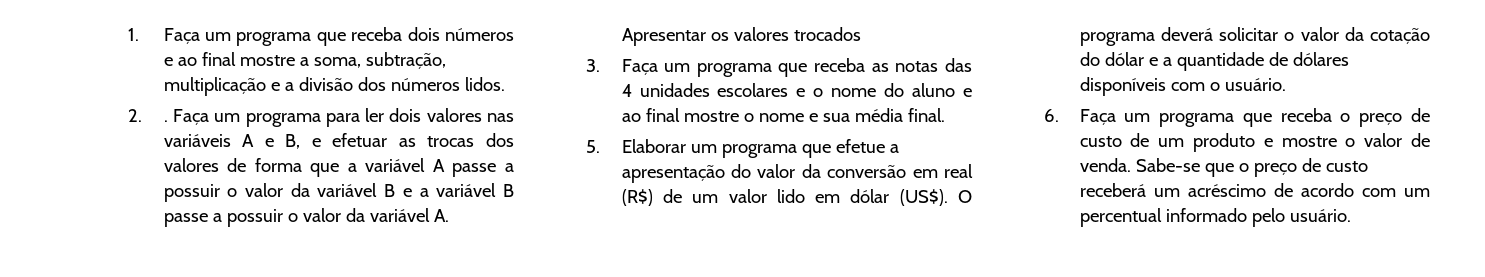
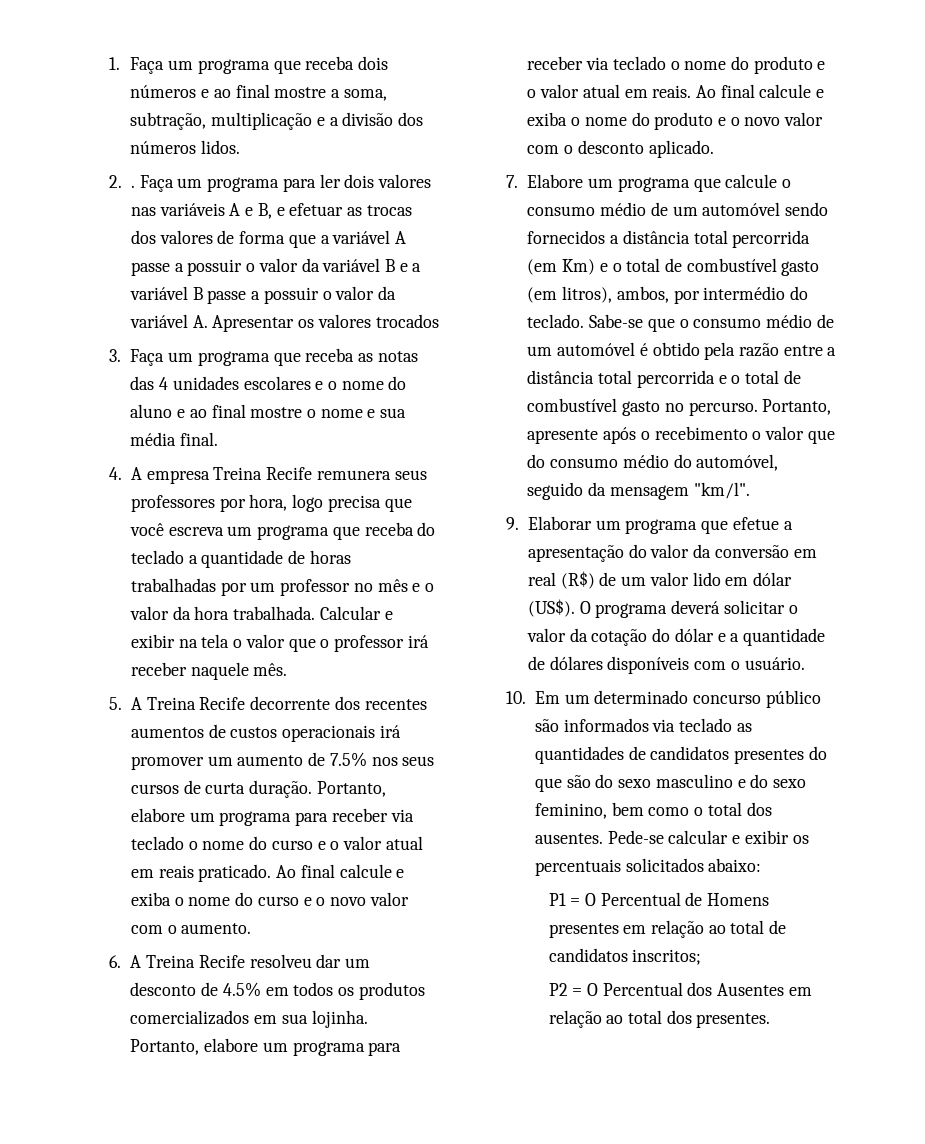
- 5. Elaborar um programa que efetue a apresentação do valor da conversão em real (R$) de um valor lido em dólar (US$).
+ 4. A empresa Treina Recife remunera seus professores por hora, logo precisa que você escreva um programa que receba do teclado a quantidade de horas trabalhadas por um professor no mês e o valor da hora trabalhada. Calcular e exibir na tela o valor que o professor irá receber naquele mês.
+ 5. A Treina Recife decorrente dos recentes aumentos de custos operacionais irá promover um aumento de 7.5% nos seus cursos de curta duração. Portanto, elabore um programa para receber via teclado o nome do curso e o valor atual em reais praticado. Ao final calcule e exiba o nome do curso e o novo valor com o aumento.
+ 6. A Treina Recife resolveu dar um desconto de 4.5% em todos os produtos comercializados em sua lojinha. Portanto, elabore um programa para receber via teclado o nome do produto e o valor atual em reais. Ao final calcule e exiba o nome do produto e o novo valor com o desconto aplicado.
+ 7. Elabore um programa que calcule o consumo médio de um automóvel sendo fornecidos a distância total percorrida (em Km) e o total de combustível gasto (em litros), ambos, por intermédio do teclado. Sabe-se que o consumo médio de um automóvel é obtido pela razão entre a distância total percorrida e o total de combustível gasto no percurso. Portanto, apresente após o recebimento o valor que do consumo médio do automóvel, seguido da mensagem "km/l".
+ 9. Elaborar um programa que efetue a apresentação do valor da conversão em real (R$) de um valor lido em dólar (US$).
- 6. Faça um programa que receba o preço de custo de um produto e mostre o valor de venda. Sabe-se que o preço de custo receberá um acréscimo de acordo com um percentual informado pelo usuário.
+ 10. Em um determinado concurso público são informados via teclado as quantidades de candidatos presentes do que são do sexo masculino e do sexo feminino, bem como o total dos ausentes. Pede-se calcular e exibir os percentuais solicitados abaixo:
+ P1 = O Percentual de Homens presentes em relação ao total de candidatos inscritos;
+ P2 = O Percentual dos Ausentes em relação ao total dos presentes.

